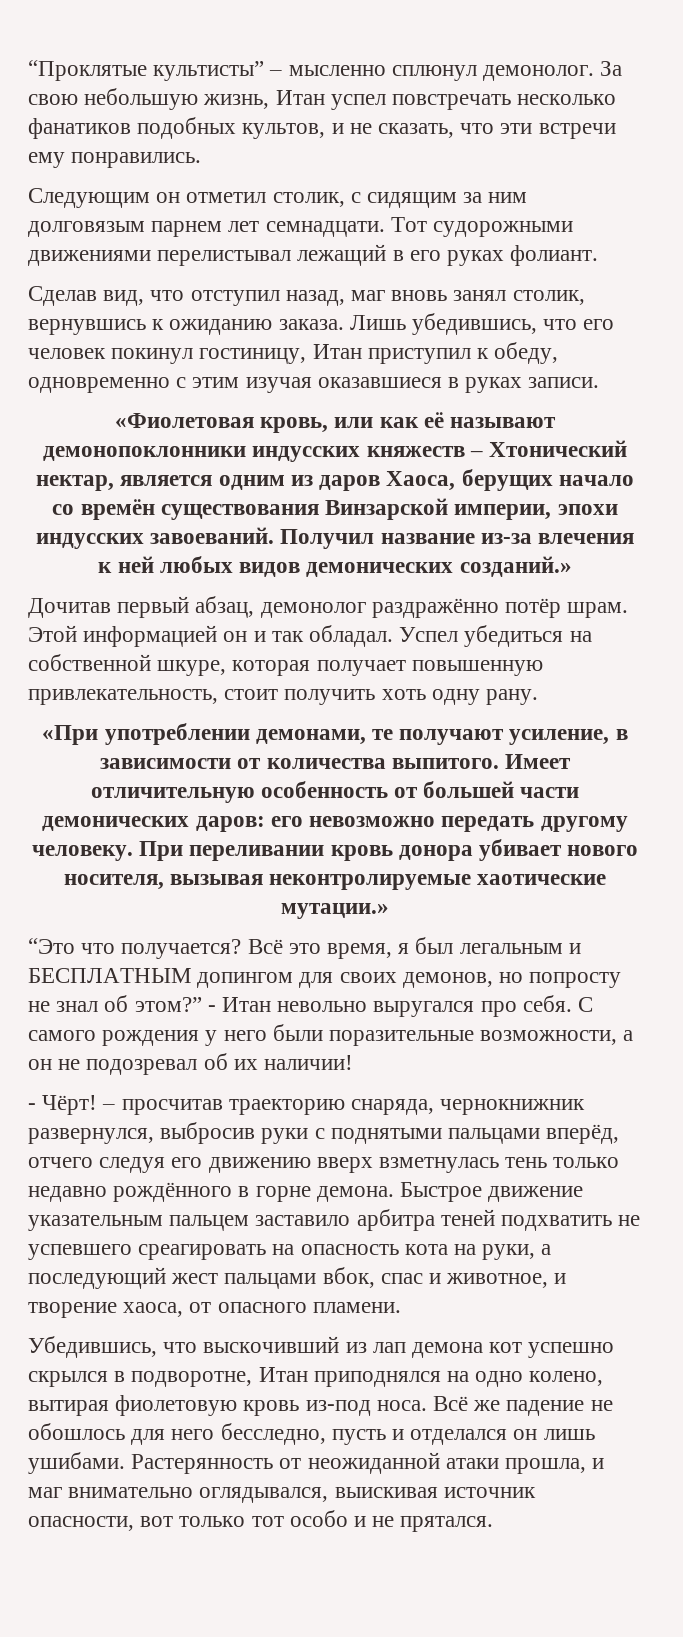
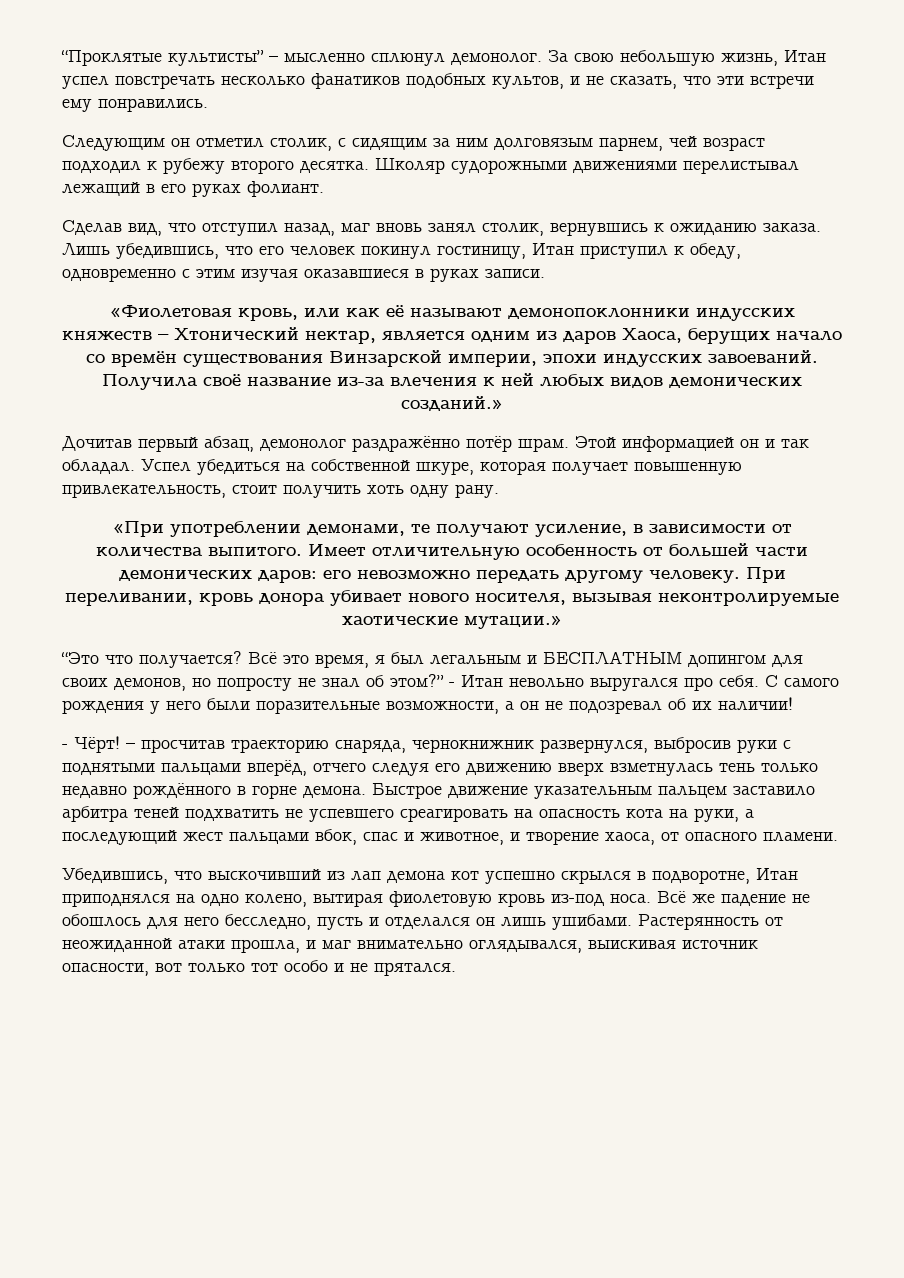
- Следующим он отметил столик, с сидящим за ним долговязым парнем лет семнадцати. Тот судорожными движениями перелистывал лежащий в его руках фолиант.
+ Следующим он отметил столик, с сидящим за ним долговязым парнем, чей возраст подходил к рубежу второго десятка. Школяр судорожными движениями перелистывал лежащий в его руках фолиант.
- Получил название из-за влечения к ней любых видов демонических созданий.»
+ Получила своё название из-за влечения к ней любых видов демонических созданий.»
- При переливании кровь донора убивает нового носителя, вызывая неконтролируемые хаотические мутации.»
+ При переливании, кровь донора убивает нового носителя, вызывая неконтролируемые хаотические мутации.»

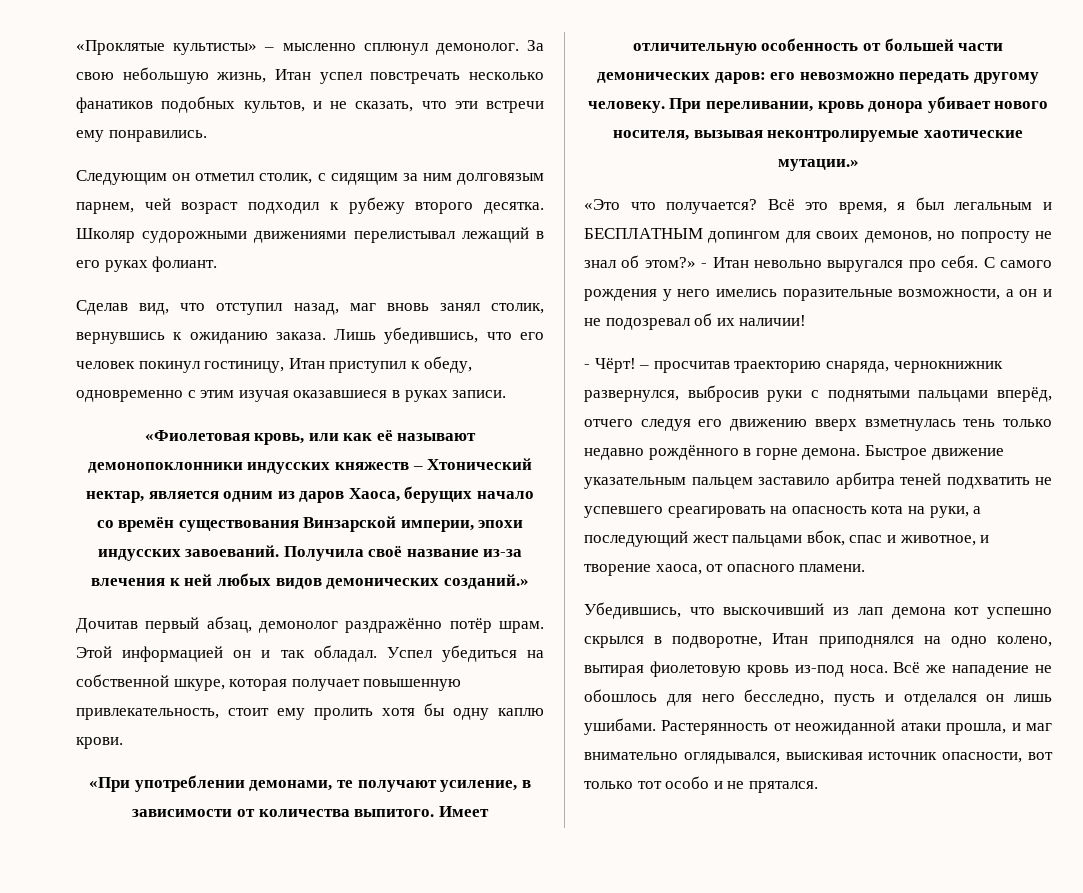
- “Проклятые культисты” – мысленно сплюнул демонолог.
+ «Проклятые культисты» – мысленно сплюнул демонолог.
- Успел убедиться на собственной шкуре, которая получает повышенную привлекательность, стоит получить хоть одну рану.
+ Успел убедиться на собственной шкуре, которая получает повышенную привлекательность, стоит ему пролить хотя бы одну каплю крови.
- “Это что получается?
+ «Это что получается?
- Всё это время, я был легальным и БЕСПЛАТНЫМ допингом для своих демонов, но попросту не знал об этом?”
+ Всё это время, я был легальным и БЕСПЛАТНЫМ допингом для своих демонов, но попросту не знал об этом?»
- С самого рождения у него были поразительные возможности, а он не подозревал об их наличии!
+ С самого рождения у него имелись поразительные возможности, а он и не подозревал об их наличии!
- Всё же падение не обошлось для него бесследно, пусть и отделался он лишь ушибами.
+ Всё же нападение не обошлось для него бесследно, пусть и отделался он лишь ушибами.

